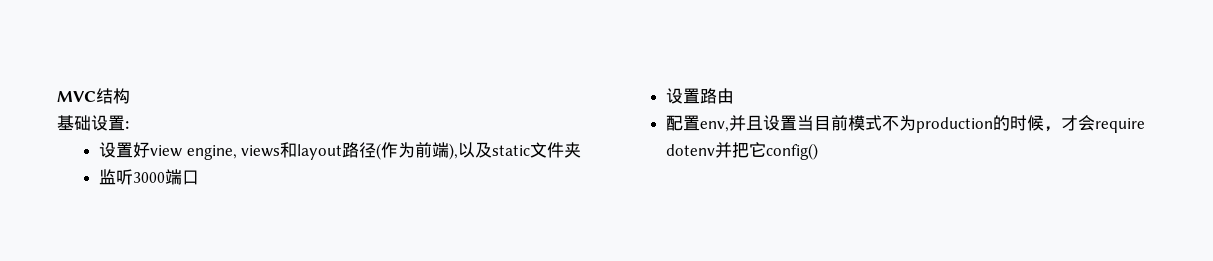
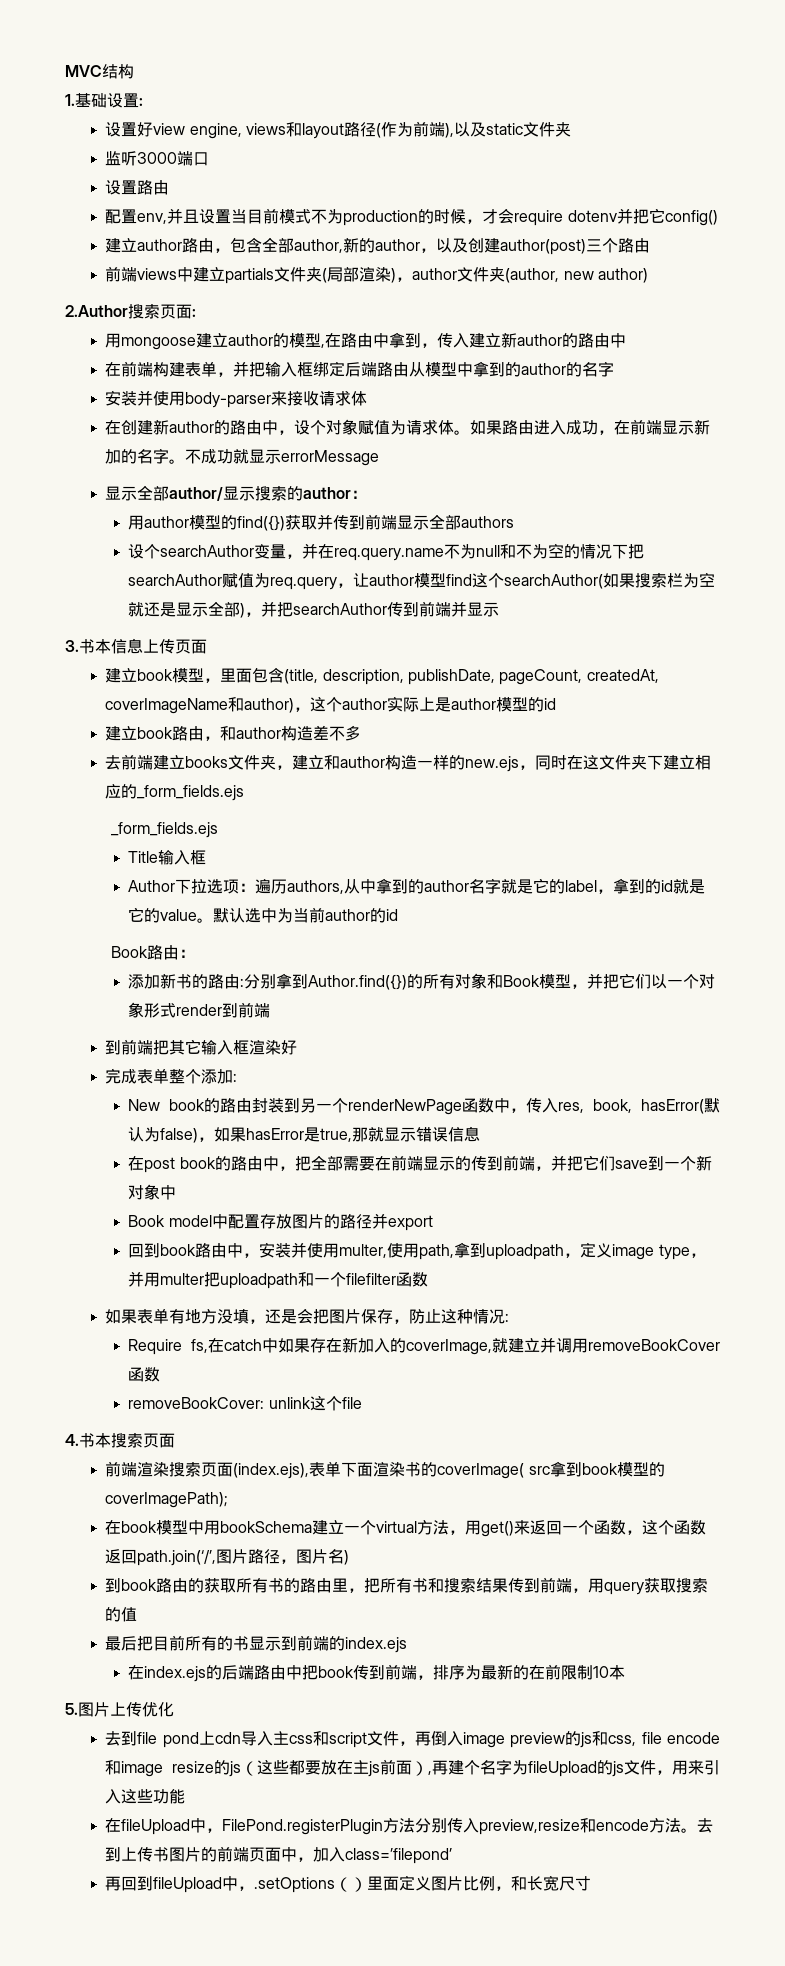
- 基础设置:
+ 1.基础设置:
+ 建立author路由，包含全部author,新的author，以及创建author(post)三个路由
+ 前端views中建立partials文件夹(局部渲染)，author文件夹(author, new author)
+ 2.Author搜索页面:
+ 用mongoose建立author的模型,在路由中拿到，传入建立新author的路由中
+ 在前端构建表单，并把输入框绑定后端路由从模型中拿到的author的名字
+ 安装并使用body-parser来接收请求体
+ 在创建新author的路由中，设个对象赋值为请求体。如果路由进入成功，在前端显示新加的名字。不成功就显示errorMessage
+ 显示全部author/显示搜索的author：
+ 用author模型的find({})获取并传到前端显示全部authors
+ 设个searchAuthor变量，并在req.query.name不为null和不为空的情况下把searchAuthor赋值为req.query，让author模型find这个searchAuthor(如果搜索栏为空就还是显示全部)，并把searchAuthor传到前端并显示
+ 3.书本信息上传页面
+ 建立book模型，里面包含(title, description, publishDate, pageCount, createdAt, coverImageName和author)，这个author实际上是author模型的id
+ 建立book路由，和author构造差不多
+ 去前端建立books文件夹，建立和author构造一样的new.ejs，同时在这文件夹下建立相应的_form_fields.ejs
+ _form_fields.ejs
+ Title输入框
+ Author下拉选项：遍历authors,从中拿到的author名字就是它的label，拿到的id就是它的value。默认选中为当前author的id
+ Book路由：
+ 添加新书的路由:分别拿到Author.find({})的所有对象和Book模型，并把它们以一个对象形式render到前端
+ 到前端把其它输入框渲染好
+ 完成表单整个添加:
+ New book的路由封装到另一个renderNewPage函数中，传入res, book, hasError(默认为false)，如果hasError是true,那就显示错误信息
+ 在post book的路由中，把全部需要在前端显示的传到前端，并把它们save到一个新对象中
+ Book model中配置存放图片的路径并export
+ 回到book路由中，安装并使用multer,使用path,拿到uploadpath，定义image type，并用multer把uploadpath和一个filefilter函数
+ 如果表单有地方没填，还是会把图片保存，防止这种情况:
+ Require fs,在catch中如果存在新加入的coverImage,就建立并调用removeBookCover函数
+ removeBookCover: unlink这个file
+ 4.书本搜索页面
+ 前端渲染搜索页面(index.ejs),表单下面渲染书的coverImage( src拿到book模型的coverImagePath);
+ 在book模型中用bookSchema建立一个virtual方法，用get()来返回一个函数，这个函数返回path.join(‘/’,图片路径，图片名)
+ 到book路由的获取所有书的路由里，把所有书和搜索结果传到前端，用query获取搜索的值
+ 最后把目前所有的书显示到前端的index.ejs
+ 在index.ejs的后端路由中把book传到前端，排序为最新的在前限制10本
+ 5.图片上传优化
+ 去到file pond上cdn导入主css和script文件，再倒入image preview的js和css, file encode和image resize的js（这些都要放在主js前面）,再建个名字为fileUpload的js文件，用来引入这些功能
+ 在fileUpload中，FilePond.registerPlugin方法分别传入preview,resize和encode方法。去到上传书图片的前端页面中，加入class=’filepond’
+ 再回到fileUpload中，.setOptions（）里面定义图片比例，和长宽尺寸

